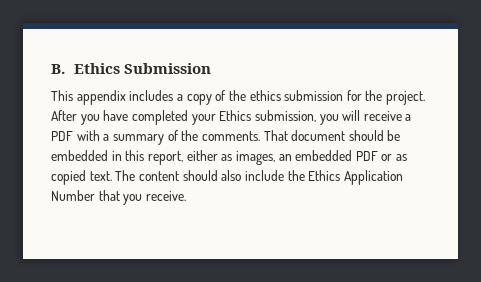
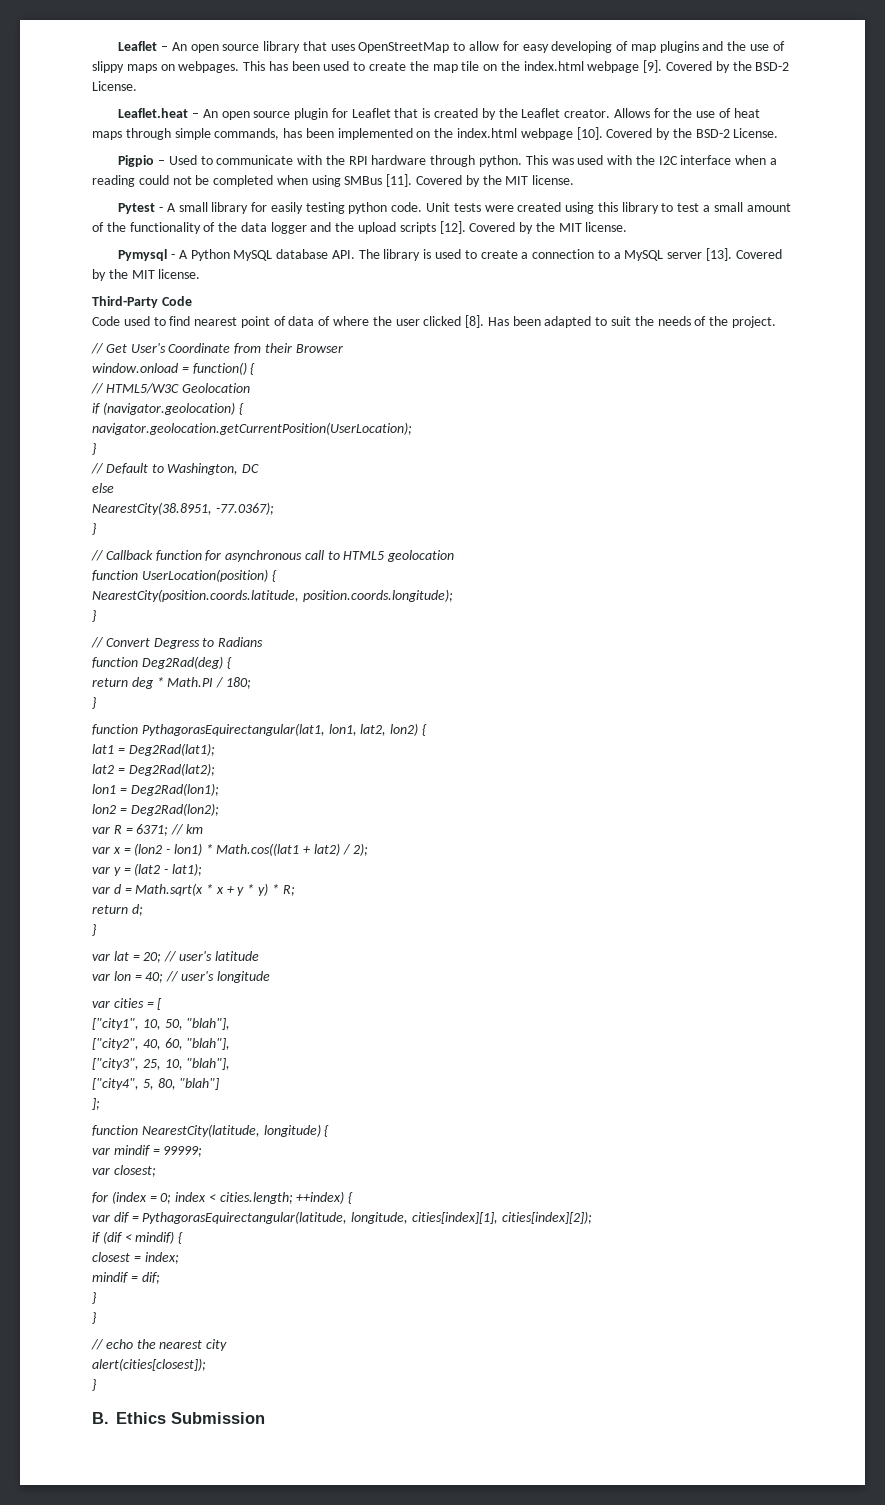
+ Leaflet – An open source library that uses OpenStreetMap to allow for easy developing of map plugins and the use of slippy maps on webpages. This has been used to create the map tile on the index.html webpage [9]. Covered by the BSD-2 License.
+ Leaflet.heat – An open source plugin for Leaflet that is created by the Leaflet creator. Allows for the use of heat maps through simple commands, has been implemented on the index.html webpage [10]. Covered by the BSD-2 License.
+ Pigpio – Used to communicate with the RPI hardware through python. This was used with the I2C interface when a reading could not be completed when using SMBus [11]. Covered by the MIT license.
+ Pytest - A small library for easily testing python code. Unit tests were created using this library to test a small amount of the functionality of the data logger and the upload scripts [12]. Covered by the MIT license.
+ Pymysql - A Python MySQL database API. The library is used to create a connection to a MySQL server [13]. Covered by the MIT license.
+ Third-Party Code
+ Code used to find nearest point of data of where the user clicked [8]. Has been adapted to suit the needs of the project.
+ // Get User's Coordinate from their Browser
+ window.onload = function() {
+ // HTML5/W3C Geolocation
+ if (navigator.geolocation) {
+ navigator.geolocation.getCurrentPosition(UserLocation);
+ }
+ // Default to Washington, DC
+ else
+ NearestCity(38.8951, -77.0367);
+ }
+ // Callback function for asynchronous call to HTML5 geolocation
+ function UserLocation(position) {
+ NearestCity(position.coords.latitude, position.coords.longitude);
+ }
+ // Convert Degress to Radians
+ function Deg2Rad(deg) {
+ return deg * Math.PI / 180;
+ }
+ function PythagorasEquirectangular(lat1, lon1, lat2, lon2) {
+ lat1 = Deg2Rad(lat1);
+ lat2 = Deg2Rad(lat2);
+ lon1 = Deg2Rad(lon1);
+ lon2 = Deg2Rad(lon2);
+ var R = 6371; // km
+ var x = (lon2 - lon1) * Math.cos((lat1 + lat2) / 2);
+ var y = (lat2 - lat1);
+ var d = Math.sqrt(x * x + y * y) * R;
+ return d;
+ }
+ var lat = 20; // user's latitude
+ var lon = 40; // user's longitude
+ var cities = [
+ ["city1", 10, 50, "blah"],
+ ["city2", 40, 60, "blah"],
+ ["city3", 25, 10, "blah"],
+ ["city4", 5, 80, "blah"]
+ ];
+ function NearestCity(latitude, longitude) {
+ var mindif = 99999;
+ var closest;
+ for (index = 0; index < cities.length; ++index) {
+ var dif = PythagorasEquirectangular(latitude, longitude, cities[index][1], cities[index][2]);
+ if (dif < mindif) {
+ closest = index;
+ mindif = dif;
+ }
+ }
+ // echo the nearest city
+ alert(cities[closest]);
+ }
  B. Ethics Submission
- This appendix includes a copy of the ethics submission for the project. After you have completed your Ethics submission, you will receive a PDF with a summary of the comments. That document should be embedded in this report, either as images, an embedded PDF or as copied text. The content should also include the Ethics Application Number that you receive.

